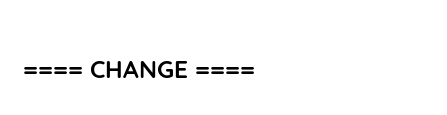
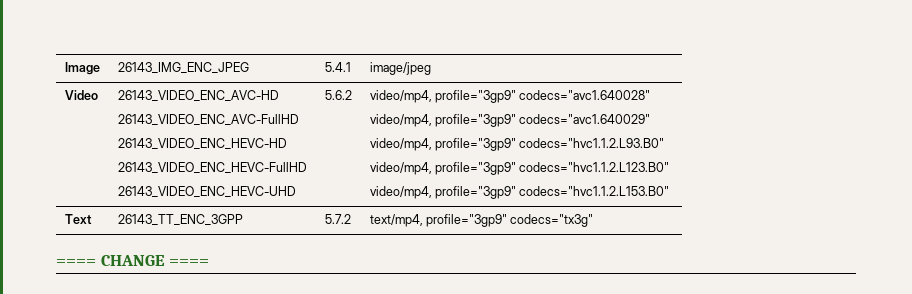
+ Image | 26143_IMG_ENC_JPEG | 5.4.1 | image/jpeg
+ Video | 26143_VIDEO_ENC_AVC-HD
+ 26143_VIDEO_ENC_AVC-FullHD
+ 26143_VIDEO_ENC_HEVC-HD
+ 26143_VIDEO_ENC_HEVC-FullHD
+ 26143_VIDEO_ENC_HEVC-UHD | 5.6.2 | video/mp4, profile="3gp9" codecs="avc1.640028"
+ video/mp4, profile="3gp9" codecs="avc1.640029"
+ video/mp4, profile="3gp9" codecs="hvc1.1.2.L93.B0"
+ video/mp4, profile="3gp9" codecs="hvc1.1.2.L123.B0"
+ video/mp4, profile="3gp9" codecs="hvc1.1.2.L153.B0"
+ Text | 26143_TT_ENC_3GPP | 5.7.2 | text/mp4, profile="3gp9" codecs="tx3g"

